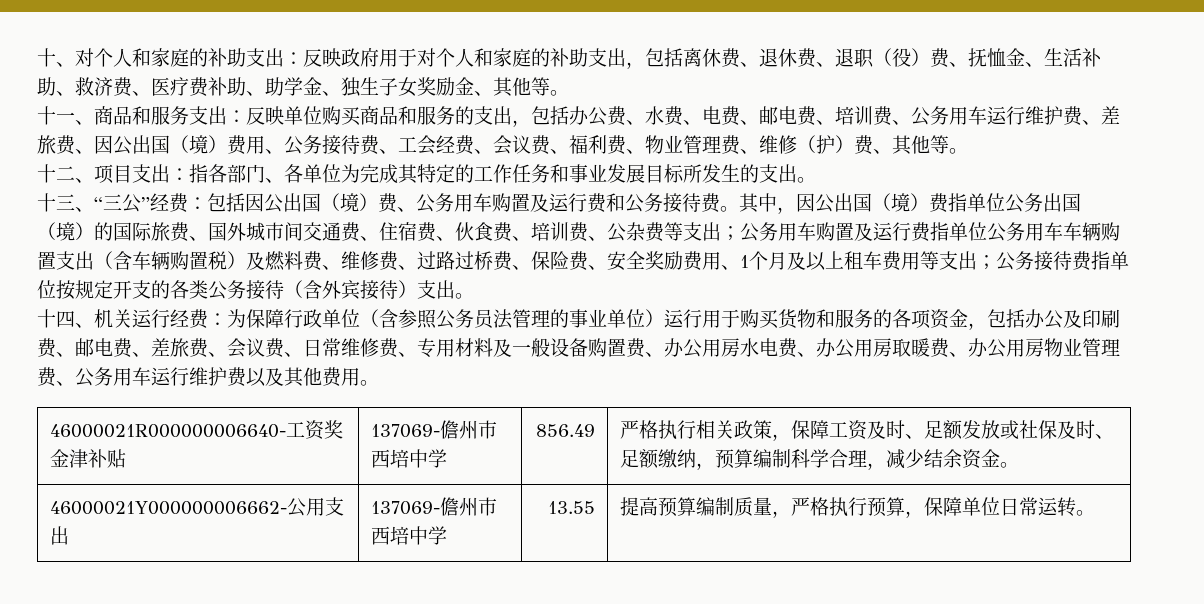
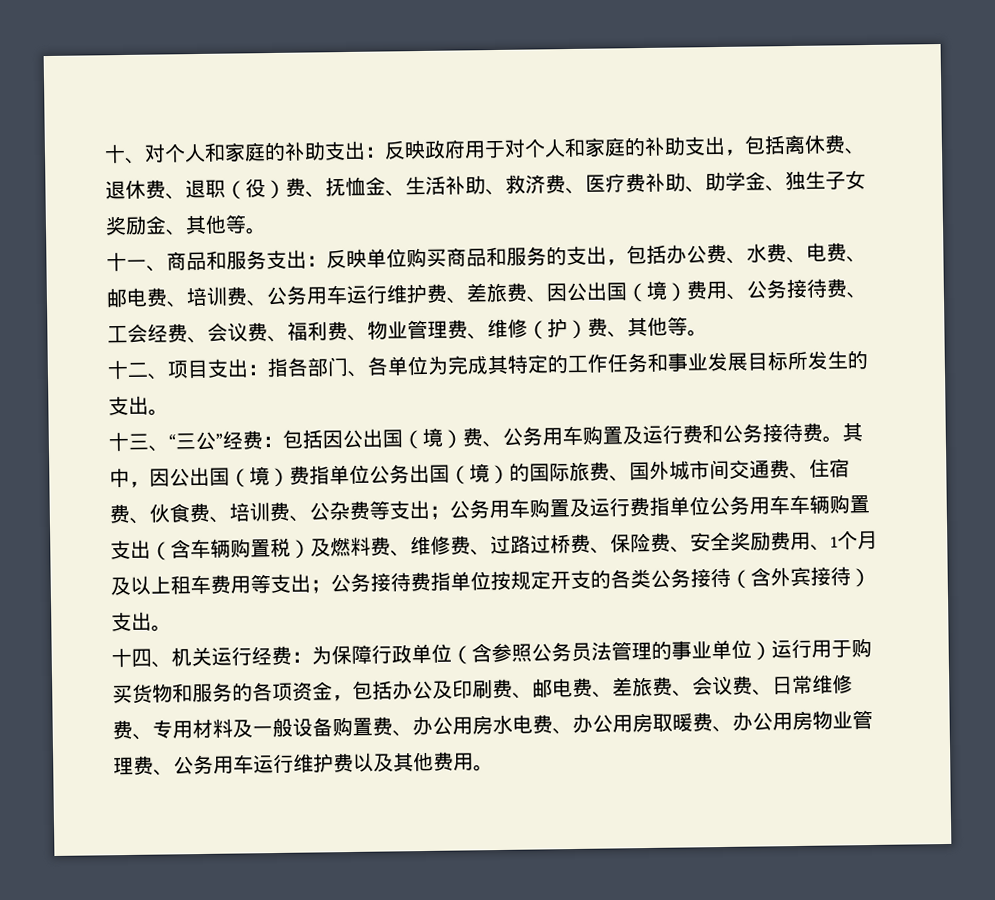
- 46000021R000000006640-工资奖金津补贴 | 137069-儋州市西培中学 | 856.49 | 严格执行相关政策，保障工资及时、足额发放或社保及时、足额缴纳，预算编制科学合理，减少结余资金。
- 46000021Y000000006662-公用支出 | 137069-儋州市西培中学 | 13.55 | 提高预算编制质量，严格执行预算，保障单位日常运转。

